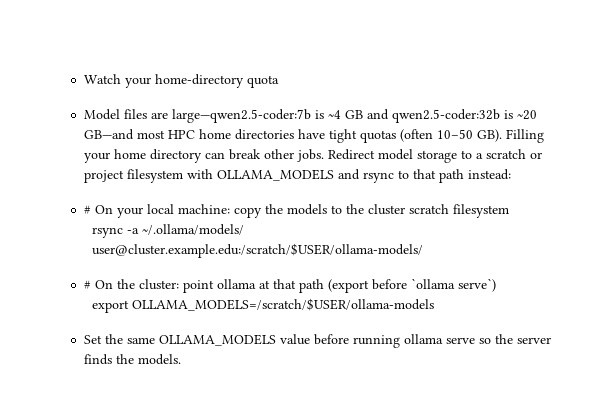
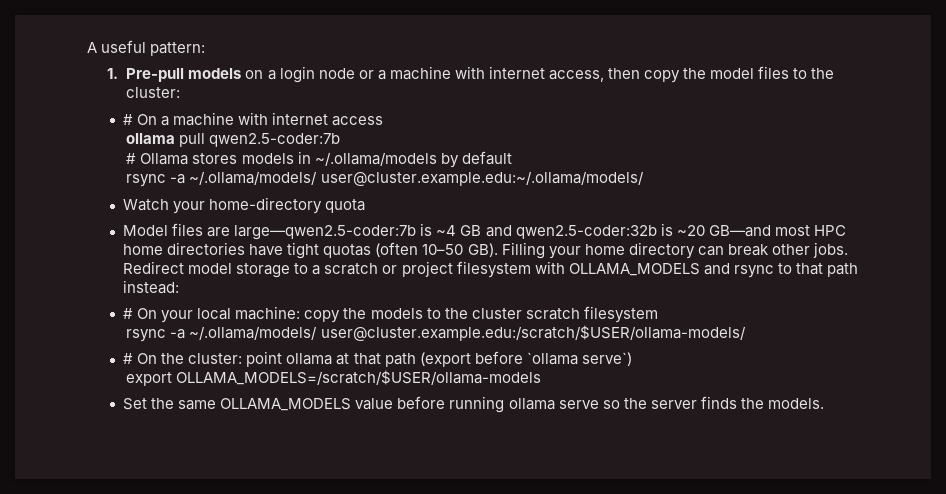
+ A useful pattern:
+ 1. Pre-pull models on a login node or a machine with internet access, then copy the model files to the cluster:
+ # On a machine with internet access
+ ollama pull qwen2.5-coder:7b
+ # Ollama stores models in ~/.ollama/models by default
+ rsync -a ~/.ollama/models/ user@cluster.example.edu:~/.ollama/models/

